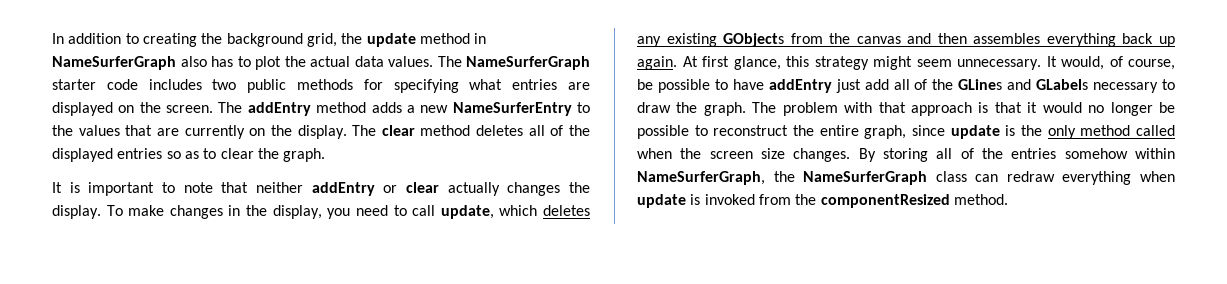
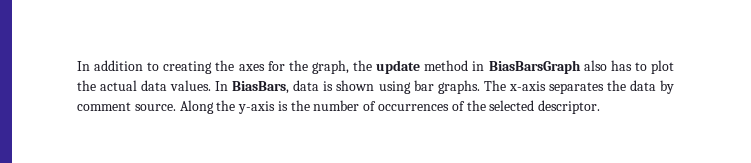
- In addition to creating the background grid, the update method in NameSurferGraph also has to plot the actual data values.
+ In addition to creating the axes for the graph, the update method in BiasBarsGraph also has to plot the actual data values.
- The NameSurferGraph starter code includes two public methods for specifying what entries are displayed on the screen. The addEntry method adds a new NameSurferEntry to the values that are currently on the display. The clear method deletes all of the displayed entries so as to clear the graph.
- It is important to note that neither addEntry or clear actually changes the display. To make changes in the display, you need to call update, which deletes any existing GObjects from the canvas and then assembles everything back up again. At first glance, this strategy might seem unnecessary. It would, of course, be possible to have addEntry just add all of the GLines and GLabels necessary to draw the graph. The problem with that approach is that it would no longer be possible to reconstruct the entire graph, since update is the only method called when the screen size changes. By storing all of the entries somehow within NameSurferGraph, the NameSurferGraph class can redraw everything when update is invoked from the componentResized method.
+ In BiasBars, data is shown using bar graphs. The x-axis separates the data by comment source. Along the y-axis is the number of occurrences of the selected descriptor.

